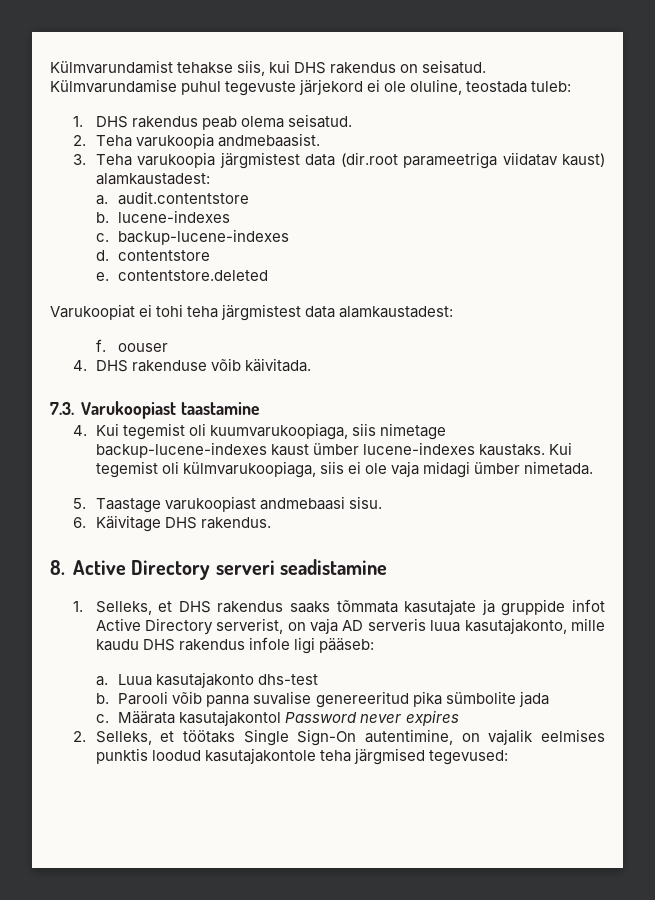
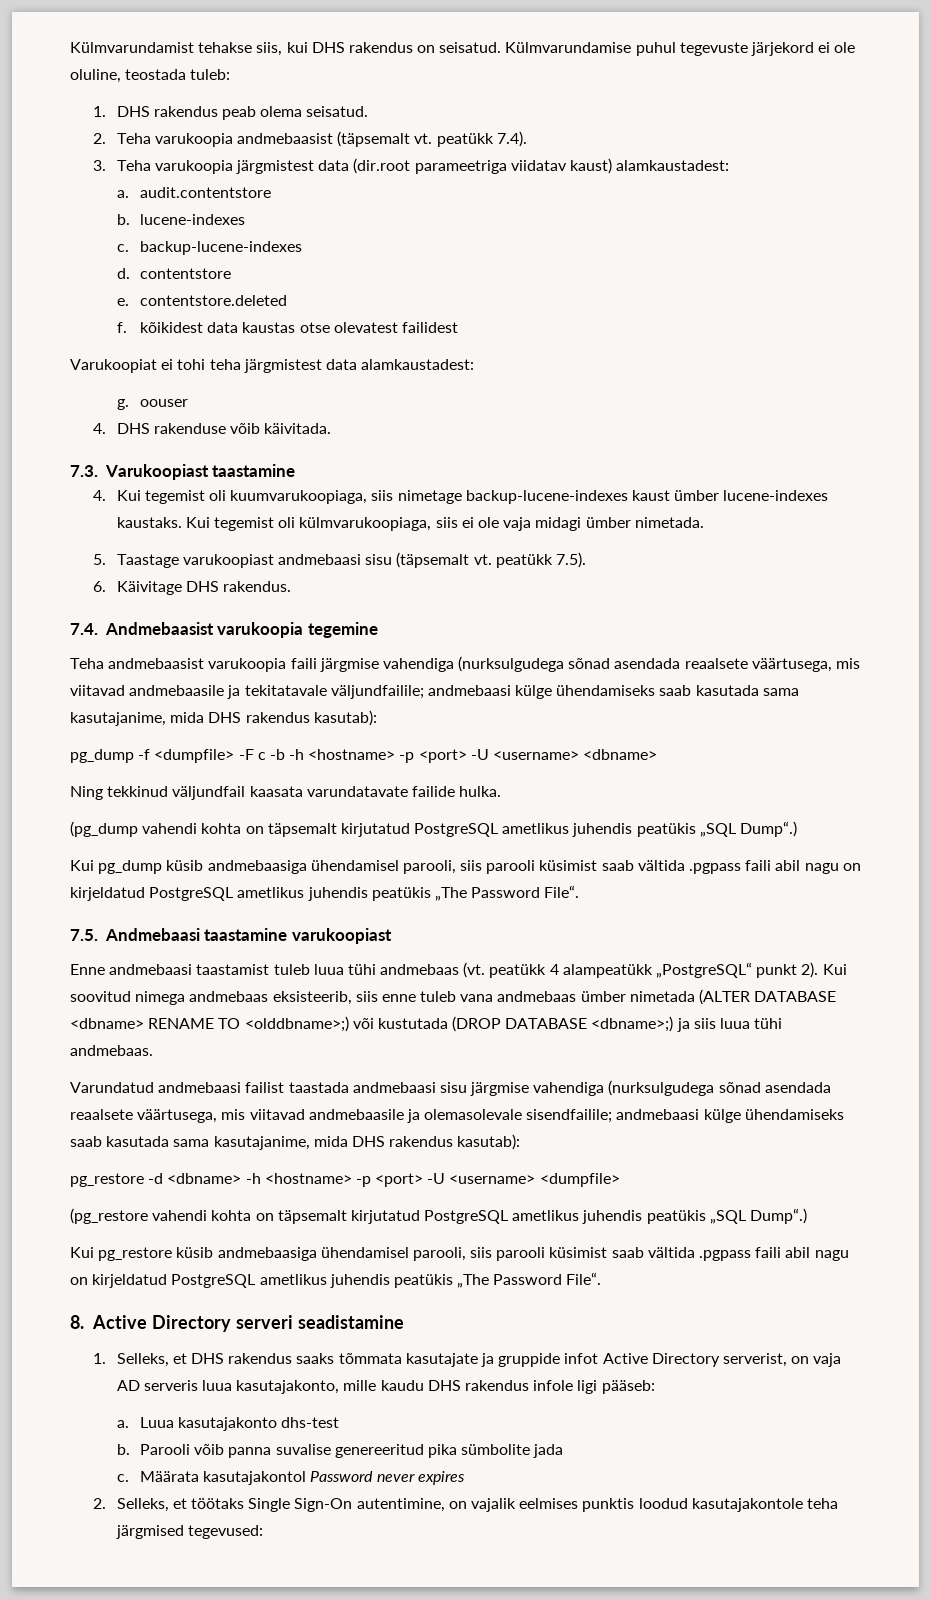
- 2. Teha varukoopia andmebaasist.
+ 2. Teha varukoopia andmebaasist (täpsemalt vt. peatükk 7.4).
+ f. kõikidest data kaustas otse olevatest failidest
- f. oouser
+ g. oouser
- 5. Taastage varukoopiast andmebaasi sisu.
+ 5. Taastage varukoopiast andmebaasi sisu (täpsemalt vt. peatükk 7.5).
+ 7.4. Andmebaasist varukoopia tegemine
+ Teha andmebaasist varukoopia faili järgmise vahendiga (nurksulgudega sõnad asendada reaalsete väärtusega, mis viitavad andmebaasile ja tekitatavale väljundfailile; andmebaasi külge ühendamiseks saab kasutada sama kasutajanime, mida DHS rakendus kasutab):
+ pg_dump -f <dumpfile> -F c -b -h <hostname> -p <port> -U <username> <dbname>
+ Ning tekkinud väljundfail kaasata varundatavate failide hulka.
+ (pg_dump vahendi kohta on täpsemalt kirjutatud PostgreSQL ametlikus juhendis peatükis „SQL Dump“.)
+ Kui pg_dump küsib andmebaasiga ühendamisel parooli, siis parooli küsimist saab vältida .pgpass faili abil nagu on kirjeldatud PostgreSQL ametlikus juhendis peatükis „The Password File“.
+ 7.5. Andmebaasi taastamine varukoopiast
+ Enne andmebaasi taastamist tuleb luua tühi andmebaas (vt. peatükk 4 alampeatükk „PostgreSQL“ punkt 2). Kui soovitud nimega andmebaas eksisteerib, siis enne tuleb vana andmebaas ümber nimetada (ALTER DATABASE <dbname> RENAME TO <olddbname>;) või kustutada (DROP DATABASE <dbname>;) ja siis luua tühi andmebaas.
+ Varundatud andmebaasi failist taastada andmebaasi sisu järgmise vahendiga (nurksulgudega sõnad asendada reaalsete väärtusega, mis viitavad andmebaasile ja olemasolevale sisendfailile; andmebaasi külge ühendamiseks saab kasutada sama kasutajanime, mida DHS rakendus kasutab):
+ pg_restore -d <dbname> -h <hostname> -p <port> -U <username> <dumpfile>
+ (pg_restore vahendi kohta on täpsemalt kirjutatud PostgreSQL ametlikus juhendis peatükis „SQL Dump“.)
+ Kui pg_restore küsib andmebaasiga ühendamisel parooli, siis parooli küsimist saab vältida .pgpass faili abil nagu on kirjeldatud PostgreSQL ametlikus juhendis peatükis „The Password File“.

